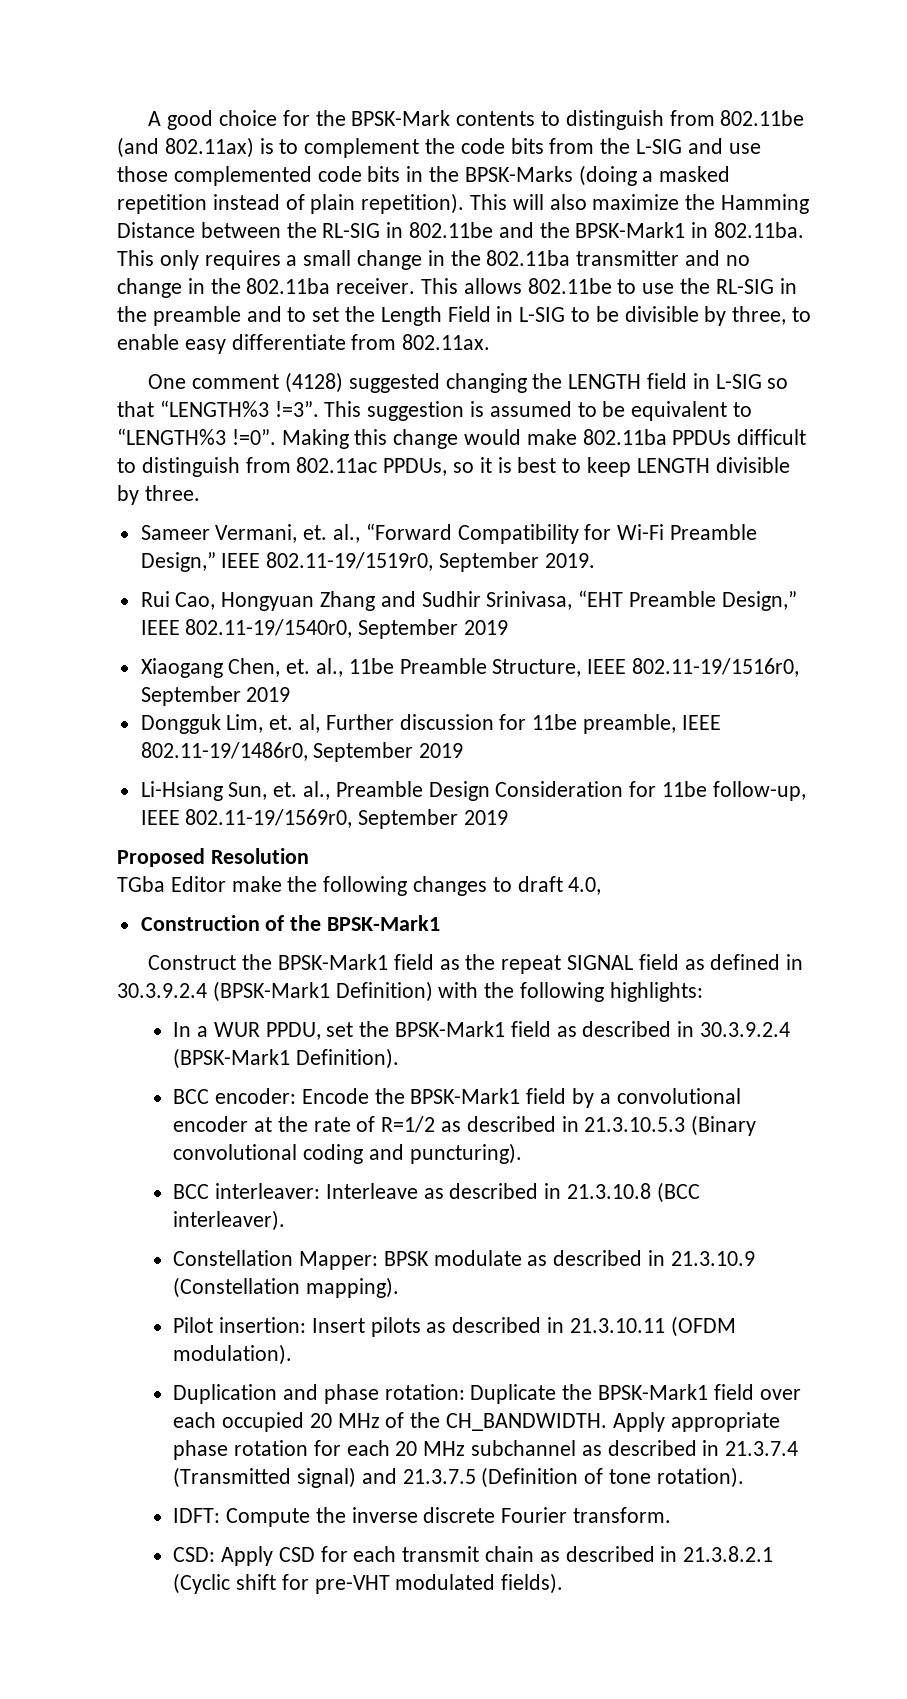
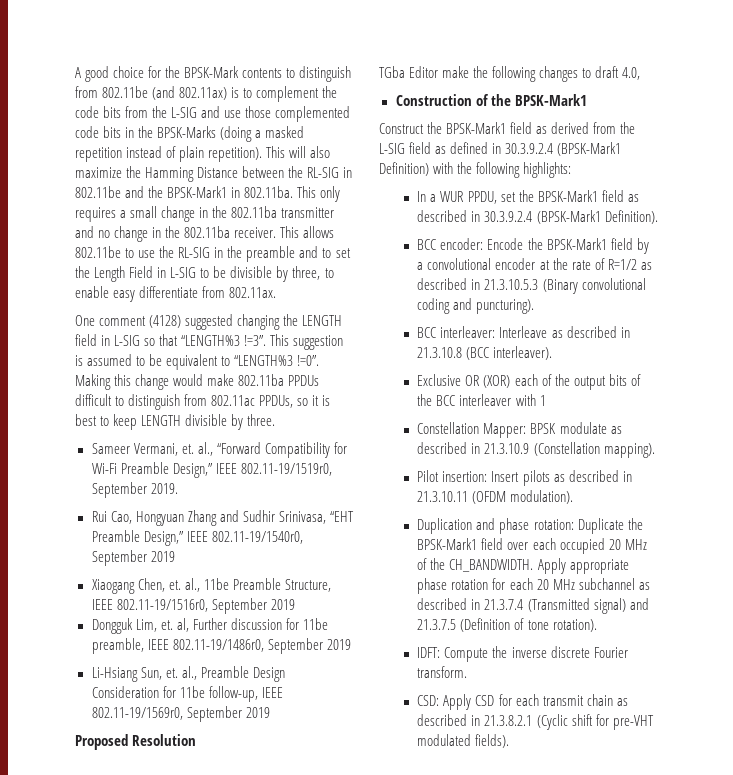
- Construct the BPSK-Mark1 field as the repeat SIGNAL field as defined in 30.3.9.2.4 (BPSK-Mark1 Definition) with the following highlights:
+ Construct the BPSK-Mark1 field as derived from the L-SIG field as defined in 30.3.9.2.4 (BPSK-Mark1 Definition) with the following highlights:
+ Exclusive OR (XOR) each of the output bits of the BCC interleaver with 1

